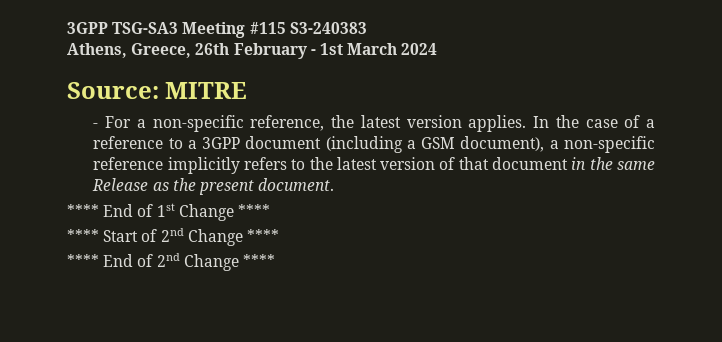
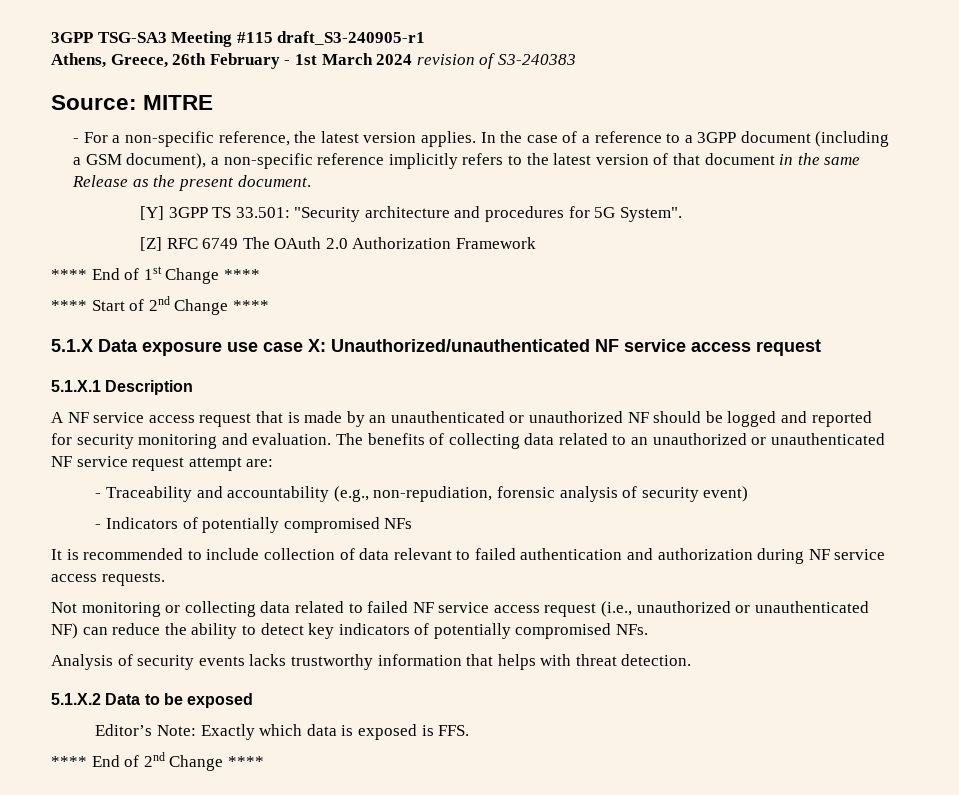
- 3GPP TSG-SA3 Meeting #115 S3-240383
+ 3GPP TSG-SA3 Meeting #115 draft_S3-240905-r1
- Athens, Greece, 26th February - 1st March 2024
+ Athens, Greece, 26th February - 1st March 2024 revision of S3-240383
+ [Y] 3GPP TS 33.501: "Security architecture and procedures for 5G System".
+ [Z] RFC 6749 The OAuth 2.0 Authorization Framework
+ 5.1.X Data exposure use case X: Unauthorized/unauthenticated NF service access request
+ 5.1.X.1 Description
+ A NF service access request that is made by an unauthenticated or unauthorized NF should be logged and reported for security monitoring and evaluation. The benefits of collecting data related to an unauthorized or unauthenticated NF service request attempt are:
+ - Traceability and accountability (e.g., non-repudiation, forensic analysis of security event)
+ - Indicators of potentially compromised NFs
+ It is recommended to include collection of data relevant to failed authentication and authorization during NF service access requests.
+ Not monitoring or collecting data related to failed NF service access request (i.e., unauthorized or unauthenticated NF) can reduce the ability to detect key indicators of potentially compromised NFs.
+ Analysis of security events lacks trustworthy information that helps with threat detection.
+ 5.1.X.2 Data to be exposed
+ Editor’s Note: Exactly which data is exposed is FFS.

